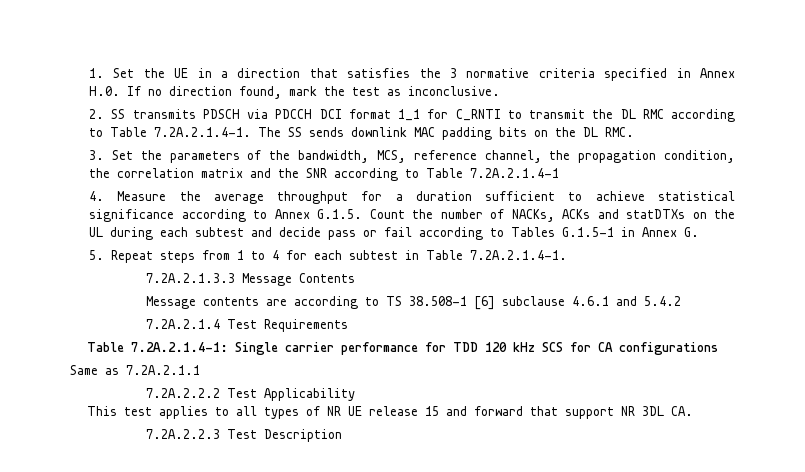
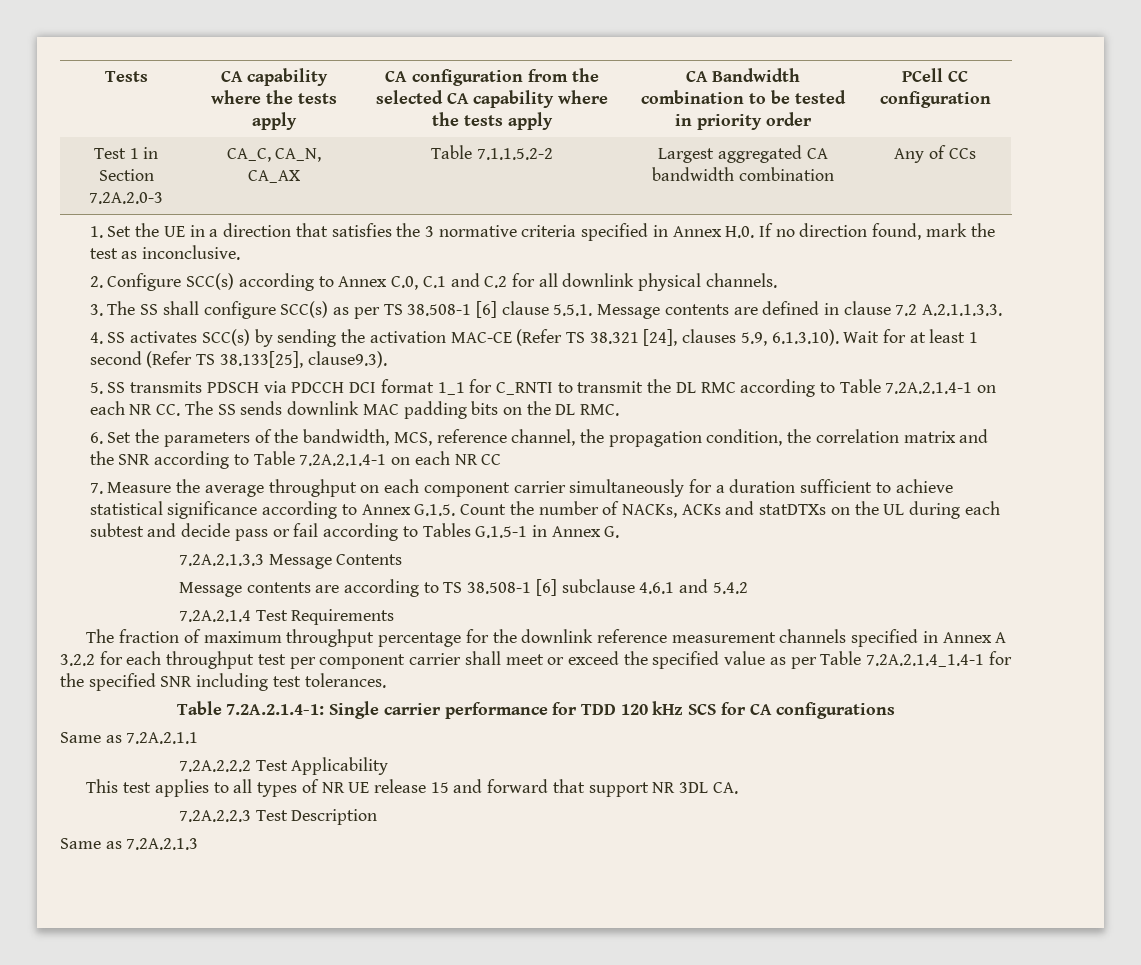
+ Tests | CA capability where the tests apply | CA configuration from the selected CA capability where the tests apply | CA Bandwidth combination to be tested in priority order | PCell CC configuration
+ Test 1 in Section 7.2A.2.0-3 | CA_C, CA_N, CA_AX | Table 7.1.1.5.2-2 | Largest aggregated CA bandwidth combination | Any of CCs
- 2. SS transmits PDSCH via PDCCH DCI format 1_1 for C_RNTI to transmit the DL RMC according to Table 7.2A.2.1.4-1. The SS sends downlink MAC padding bits on the DL RMC.
+ 2. Configure SCC(s) according to Annex C.0, C.1 and C.2 for all downlink physical channels.
+ 3. The SS shall configure SCC(s) as per TS 38.508-1 [6] clause 5.5.1. Message contents are defined in clause 7.2 A.2.1.1.3.3.
+ 4. SS activates SCC(s) by sending the activation MAC-CE (Refer TS 38.321 [24], clauses 5.9, 6.1.3.10). Wait for at least 1 second (Refer TS 38.133[25], clause9.3).
+ 5. SS transmits PDSCH via PDCCH DCI format 1_1 for C_RNTI to transmit the DL RMC according to Table 7.2A.2.1.4-1 on each NR CC. The SS sends downlink MAC padding bits on the DL RMC.
- 3. Set the parameters of the bandwidth, MCS, reference channel, the propagation condition, the correlation matrix and the SNR according to Table 7.2A.2.1.4-1
- 4. Measure the average throughput for a duration sufficient to achieve statistical significance according to Annex G.1.5. Count the number of NACKs, ACKs and statDTXs on the UL during each subtest and decide pass or fail according to Tables G.1.5-1 in Annex G.
+ 6. Set the parameters of the bandwidth, MCS, reference channel, the propagation condition, the correlation matrix and the SNR according to Table 7.2A.2.1.4-1 on each NR CC
+ 7. Measure the average throughput on each component carrier simultaneously for a duration sufficient to achieve statistical significance according to Annex G.1.5. Count the number of NACKs, ACKs and statDTXs on the UL during each subtest and decide pass or fail according to Tables G.1.5-1 in Annex G.
- 5. Repeat steps from 1 to 4 for each subtest in Table 7.2A.2.1.4-1.
+ The fraction of maximum throughput percentage for the downlink reference measurement channels specified in Annex A 3.2.2 for each throughput test per component carrier shall meet or exceed the specified value as per Table 7.2A.2.1.4_1.4-1 for the specified SNR including test tolerances.
+ Same as 7.2A.2.1.3

